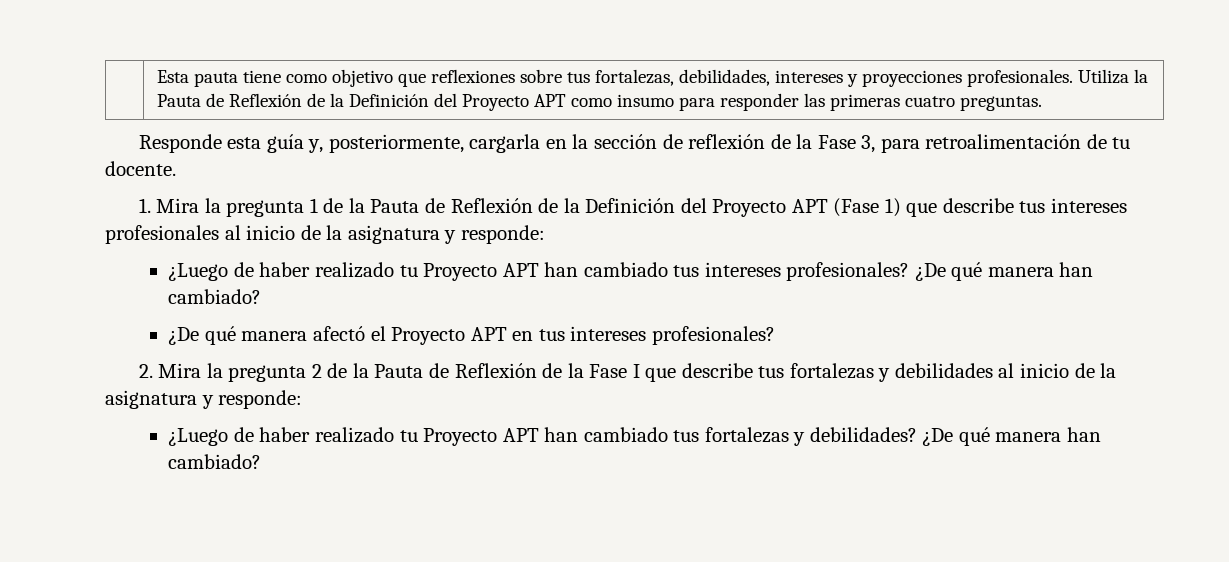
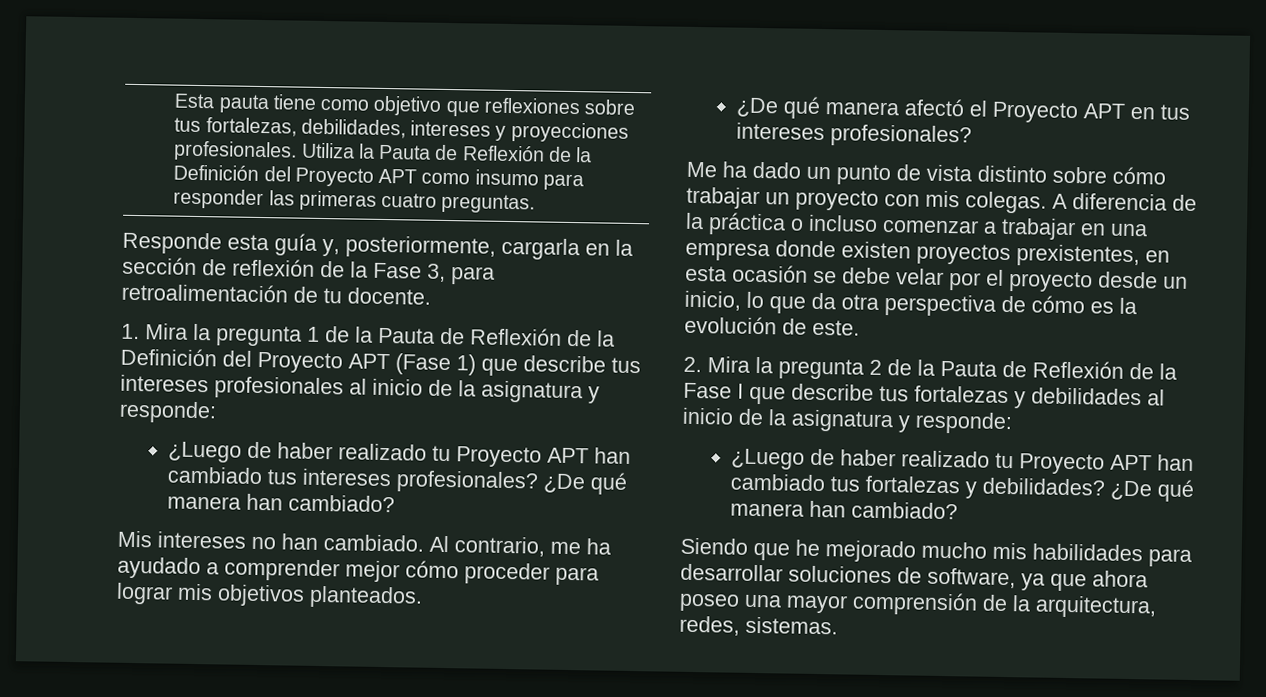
+ Mis intereses no han cambiado. Al contrario, me ha ayudado a comprender mejor cómo proceder para lograr mis objetivos planteados.
+ Me ha dado un punto de vista distinto sobre cómo trabajar un proyecto con mis colegas. A diferencia de la práctica o incluso comenzar a trabajar en una empresa donde existen proyectos prexistentes, en esta ocasión se debe velar por el proyecto desde un inicio, lo que da otra perspectiva de cómo es la evolución de este.
+ Siendo que he mejorado mucho mis habilidades para desarrollar soluciones de software, ya que ahora poseo una mayor comprensión de la arquitectura, redes, sistemas.

